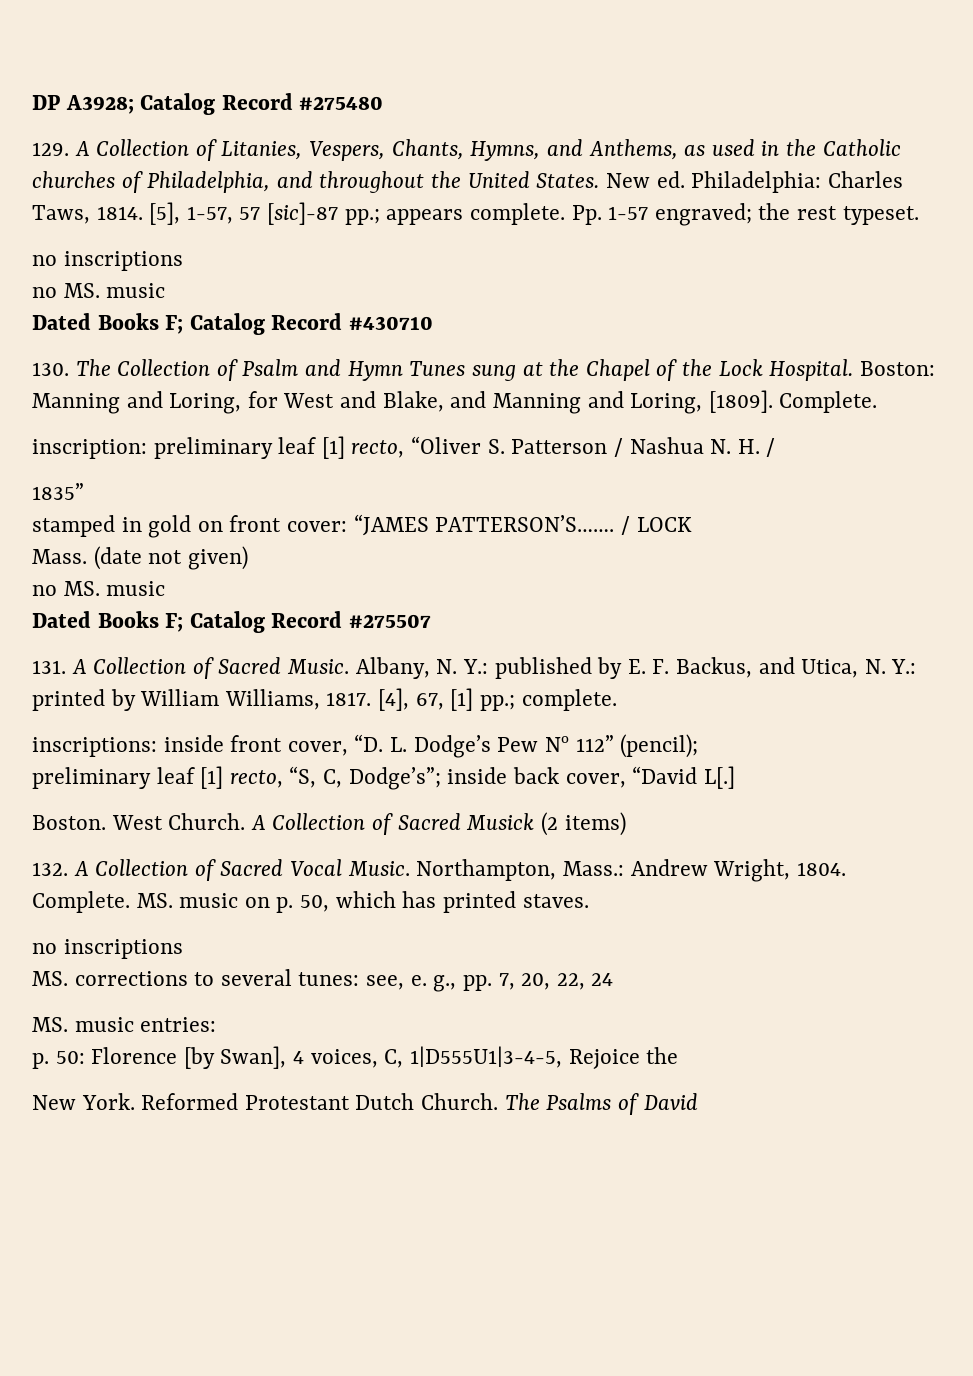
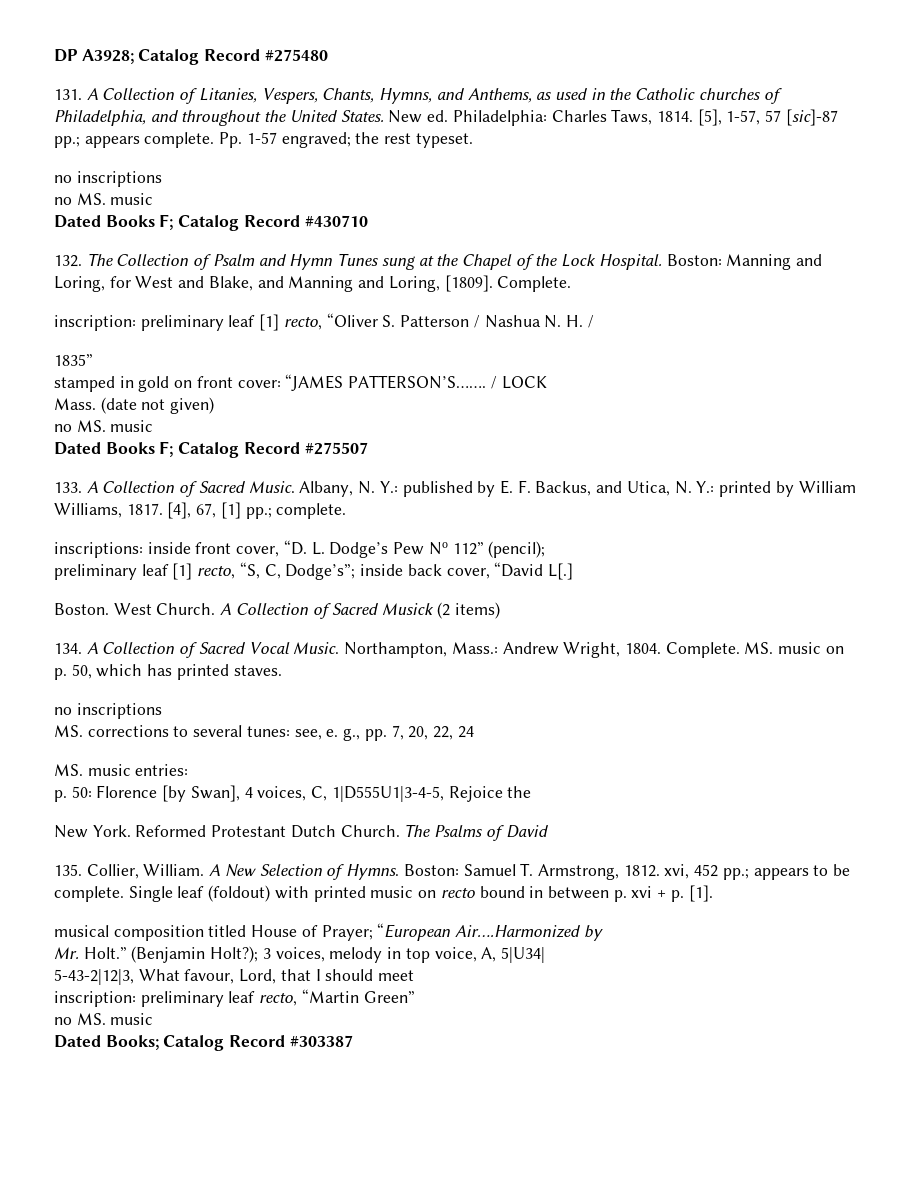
- 129. A Collection of Litanies, Vespers, Chants, Hymns, and Anthems, as used in the Catholic churches of Philadelphia, and throughout the United States.
+ 131. A Collection of Litanies, Vespers, Chants, Hymns, and Anthems, as used in the Catholic churches of Philadelphia, and throughout the United States.
- 130. The Collection of Psalm and Hymn Tunes sung at the Chapel of the Lock Hospital.
+ 132. The Collection of Psalm and Hymn Tunes sung at the Chapel of the Lock Hospital.
- 131. A Collection of Sacred Music.
+ 133. A Collection of Sacred Music.
- 132. A Collection of Sacred Vocal Music.
+ 134. A Collection of Sacred Vocal Music.
+ 135. Collier, William. A New Selection of Hymns. Boston: Samuel T. Armstrong, 1812. xvi, 452 pp.; appears to be complete. Single leaf (foldout) with printed music on recto bound in between p. xvi + p. [1].
+ musical composition titled House of Prayer; “European Air….Harmonized by
+ Mr. Holt.” (Benjamin Holt?); 3 voices, melody in top voice, A, 5|U34|
+ 5-43-2|12|3, What favour, Lord, that I should meet
+ inscription: preliminary leaf recto, “Martin Green”
+ no MS. music
+ Dated Books; Catalog Record #303387

